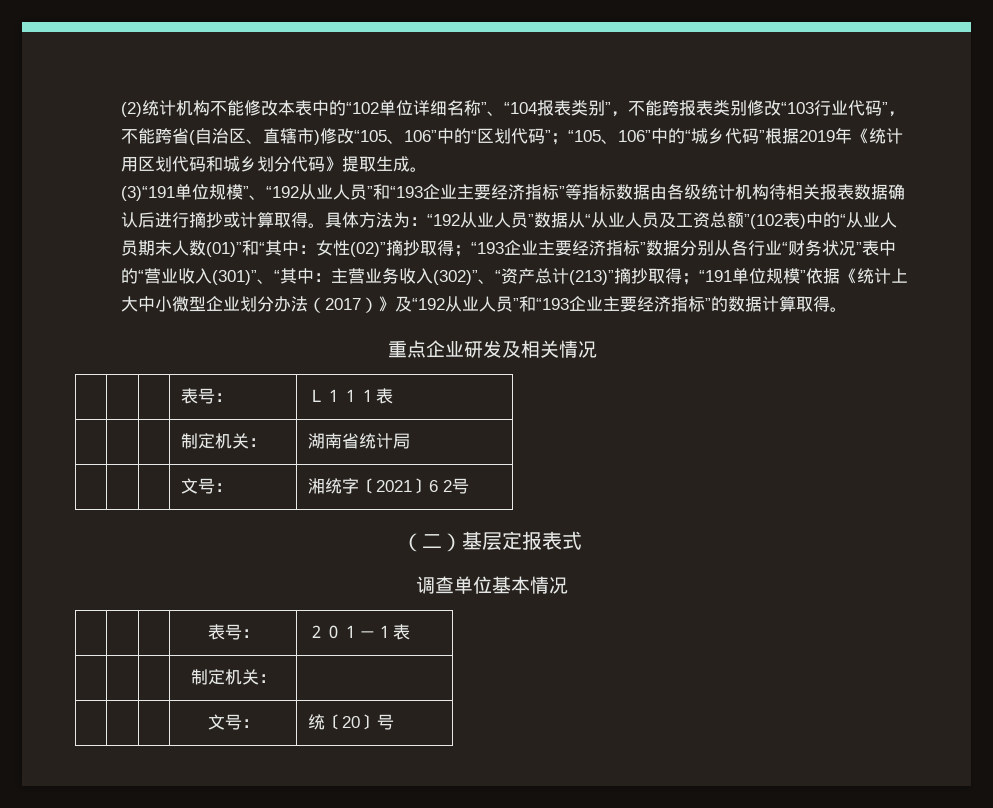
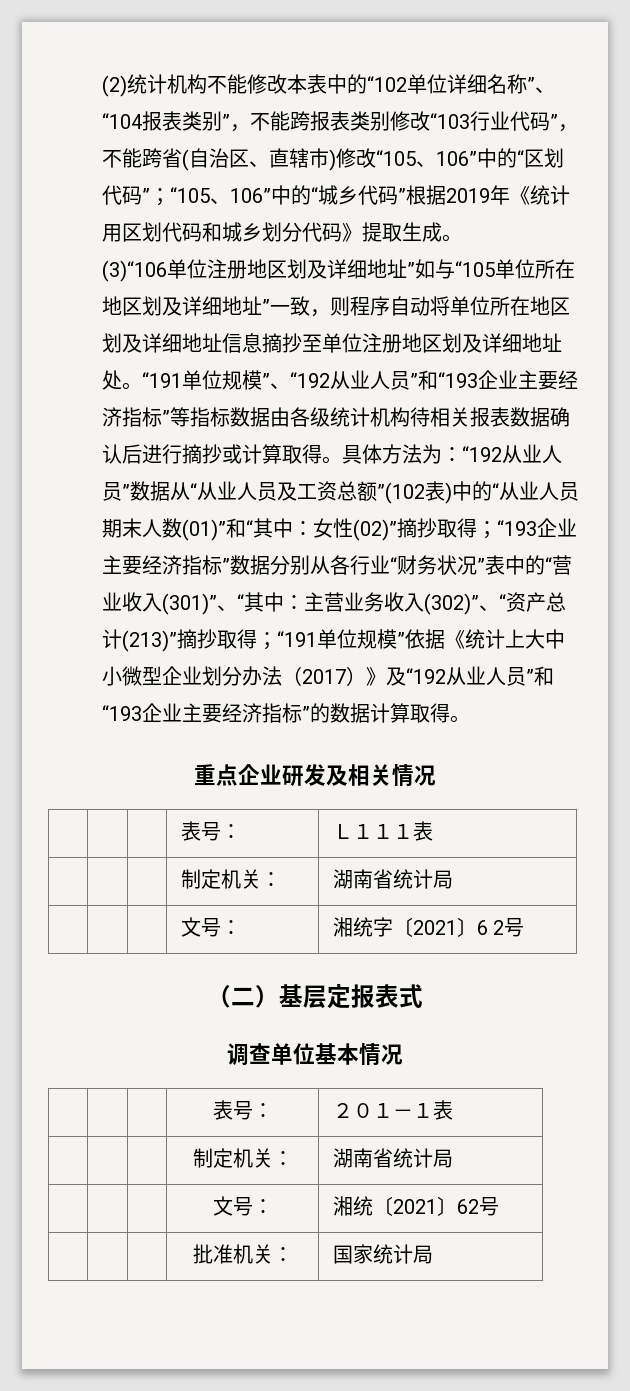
- (3)“191单位规模”、“192从业人员”和“193企业主要经济指标”等指标数据由各级统计机构待相关报表数据确认后进行摘抄或计算取得。
+ (3)“106单位注册地区划及详细地址”如与“105单位所在地区划及详细地址”一致，则程序自动将单位所在地区划及详细地址信息摘抄至单位注册地区划及详细地址处。“191单位规模”、“192从业人员”和“193企业主要经济指标”等指标数据由各级统计机构待相关报表数据确认后进行摘抄或计算取得。
  | | | 表号： | ２０１－１表
- | | | 制定机关： |
- | | | 文号： | 统〔20〕号
+ | | | 制定机关： | 湖南省统计局
+ | | | 文号： | 湘统〔2021〕62号
+ | | | 批准机关： | 国家统计局

